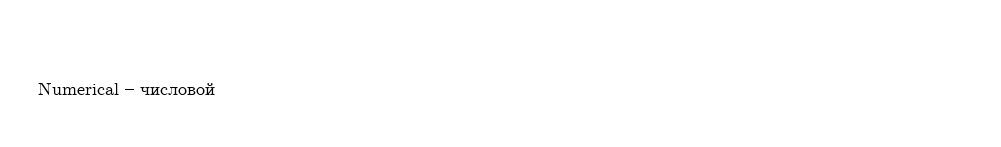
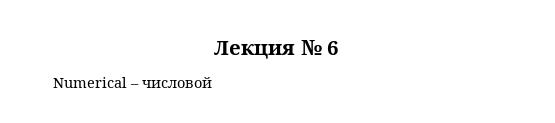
+ Лекция № 6

